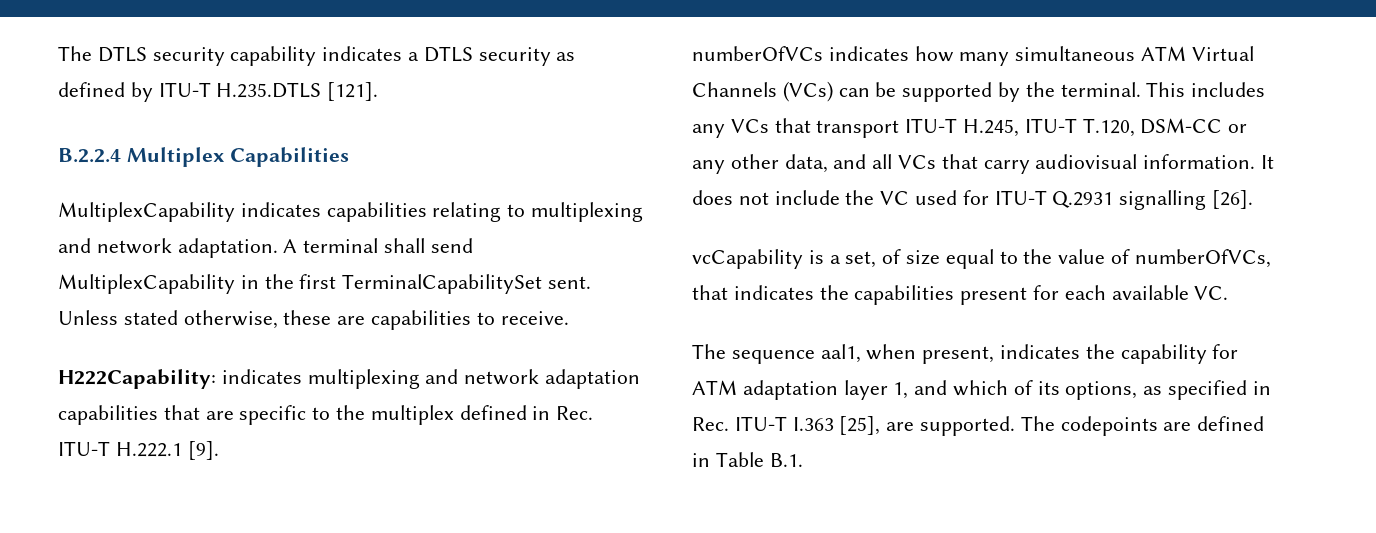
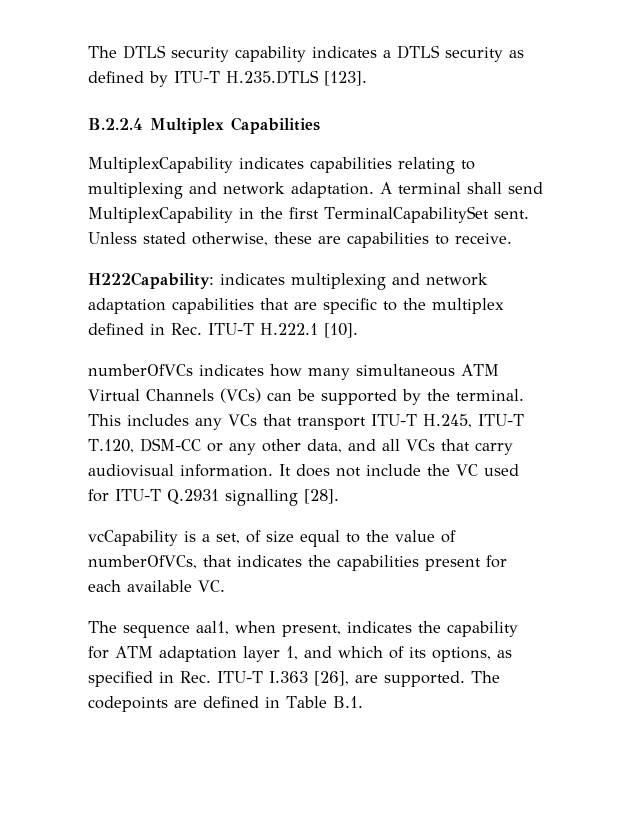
- The DTLS security capability indicates a DTLS security as defined by ITU-T H.235.DTLS [121].
+ The DTLS security capability indicates a DTLS security as defined by ITU-T H.235.DTLS [123].
- H222Capability: indicates multiplexing and network adaptation capabilities that are specific to the multiplex defined in Rec. ITU-T H.222.1 [9].
+ H222Capability: indicates multiplexing and network adaptation capabilities that are specific to the multiplex defined in Rec. ITU-T H.222.1 [10].
- It does not include the VC used for ITU-T Q.2931 signalling [26].
+ It does not include the VC used for ITU-T Q.2931 signalling [28].
- The sequence aal1, when present, indicates the capability for ATM adaptation layer 1, and which of its options, as specified in Rec. ITU-T I.363 [25], are supported.
+ The sequence aal1, when present, indicates the capability for ATM adaptation layer 1, and which of its options, as specified in Rec. ITU-T I.363 [26], are supported.

